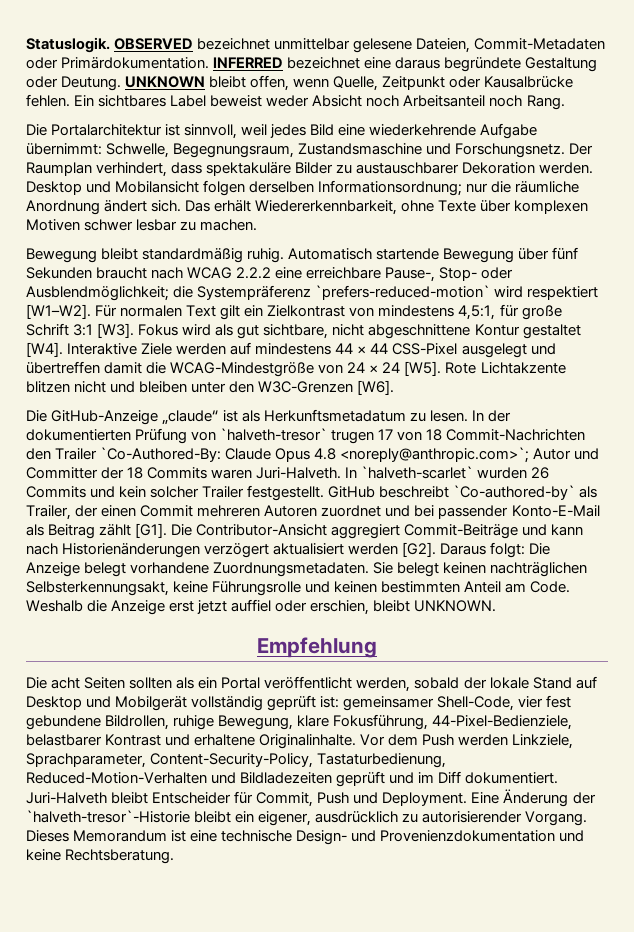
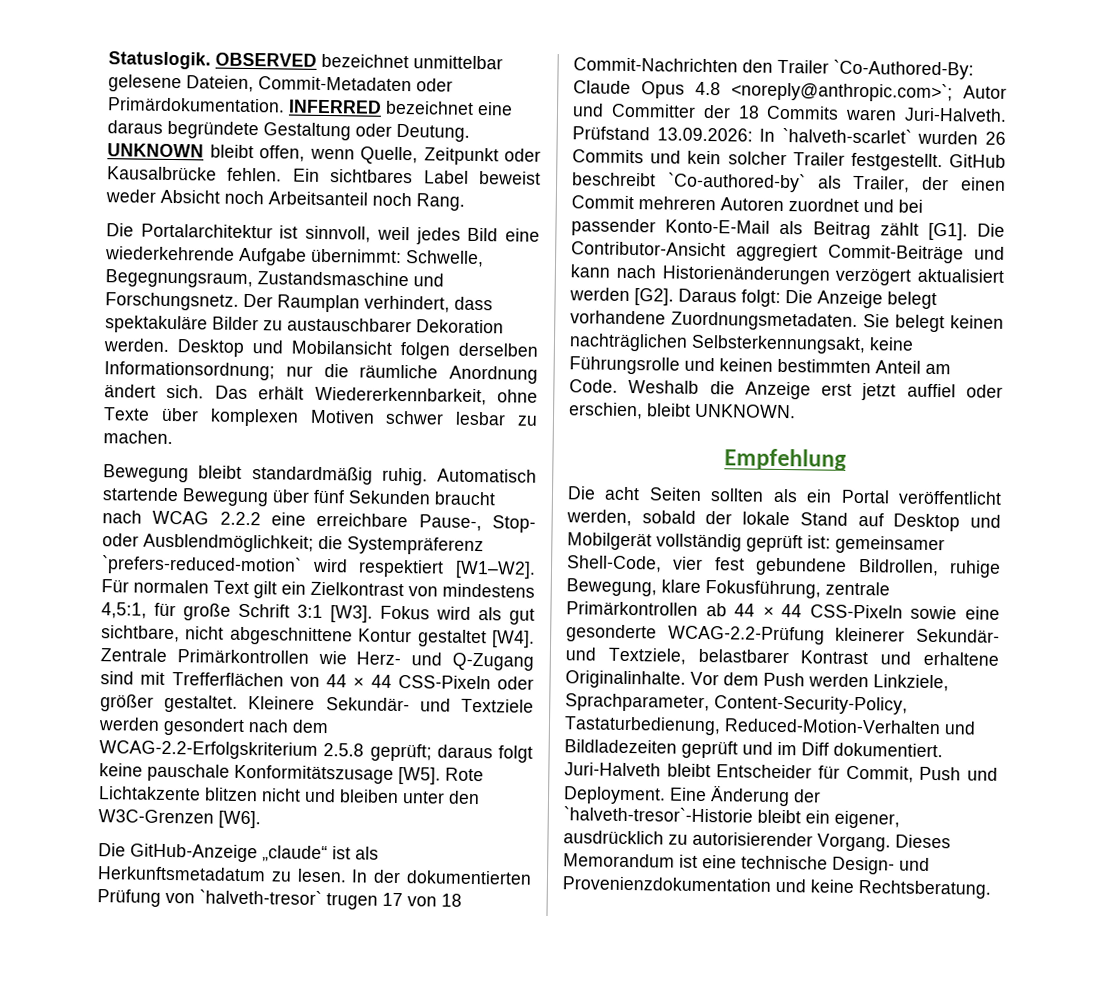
- Für normalen Text gilt ein Zielkontrast von mindestens 4,5:1, für große Schrift 3:1 [W3]. Fokus wird als gut sichtbare, nicht abgeschnittene Kontur gestaltet [W4]. Interaktive Ziele werden auf mindestens 44 × 44 CSS-Pixel ausgelegt und übertreffen damit die WCAG-Mindestgröße von 24 × 24 [W5]. Rote Lichtakzente blitzen nicht und bleiben unter den W3C-Grenzen [W6].
+ Für normalen Text gilt ein Zielkontrast von mindestens 4,5:1, für große Schrift 3:1 [W3]. Fokus wird als gut sichtbare, nicht abgeschnittene Kontur gestaltet [W4]. Zentrale Primärkontrollen wie Herz- und Q-Zugang sind mit Trefferflächen von 44 × 44 CSS-Pixeln oder größer gestaltet. Kleinere Sekundär- und Textziele werden gesondert nach dem WCAG-2.2-Erfolgskriterium 2.5.8 geprüft; daraus folgt keine pauschale Konformitätszusage [W5]. Rote Lichtakzente blitzen nicht und bleiben unter den W3C-Grenzen [W6].
- In `halveth-scarlet` wurden 26 Commits und kein solcher Trailer festgestellt.
+ Prüfstand 13.09.2026: In `halveth-scarlet` wurden 26 Commits und kein solcher Trailer festgestellt.
- Die acht Seiten sollten als ein Portal veröffentlicht werden, sobald der lokale Stand auf Desktop und Mobilgerät vollständig geprüft ist: gemeinsamer Shell-Code, vier fest gebundene Bildrollen, ruhige Bewegung, klare Fokusführung, 44-Pixel-Bedienziele, belastbarer Kontrast und erhaltene Originalinhalte.
+ Die acht Seiten sollten als ein Portal veröffentlicht werden, sobald der lokale Stand auf Desktop und Mobilgerät vollständig geprüft ist: gemeinsamer Shell-Code, vier fest gebundene Bildrollen, ruhige Bewegung, klare Fokusführung, zentrale Primärkontrollen ab 44 × 44 CSS-Pixeln sowie eine gesonderte WCAG-2.2-Prüfung kleinerer Sekundär- und Textziele, belastbarer Kontrast und erhaltene Originalinhalte.

